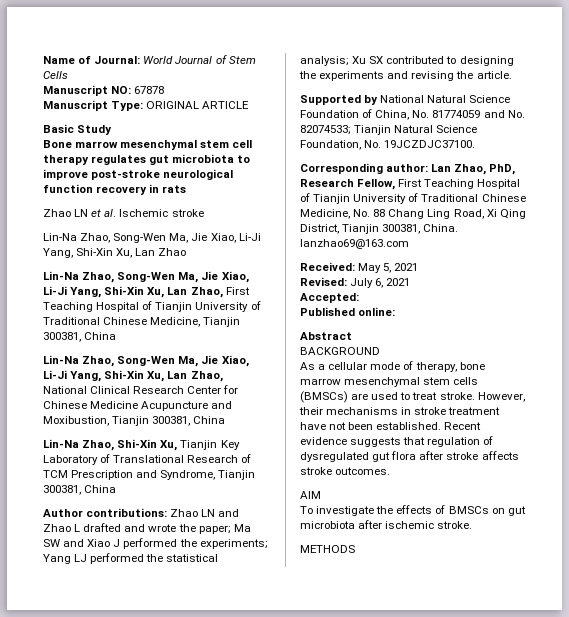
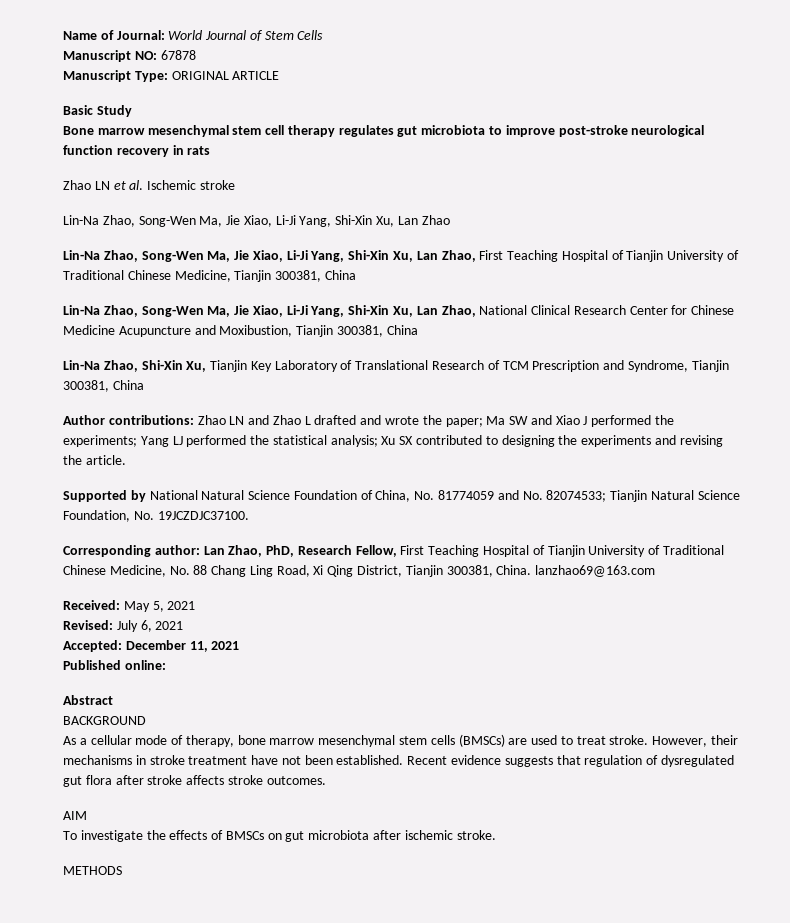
- Accepted:
+ Accepted: December 11, 2021

